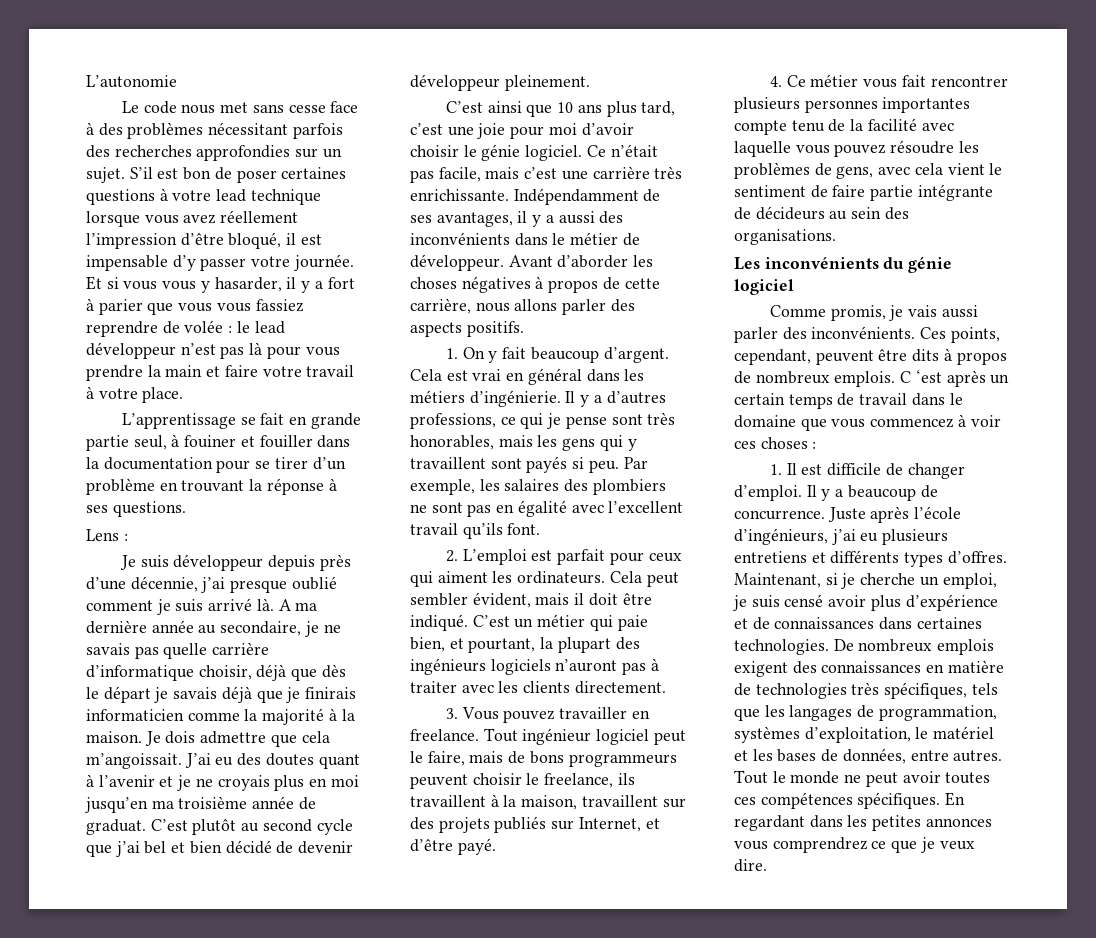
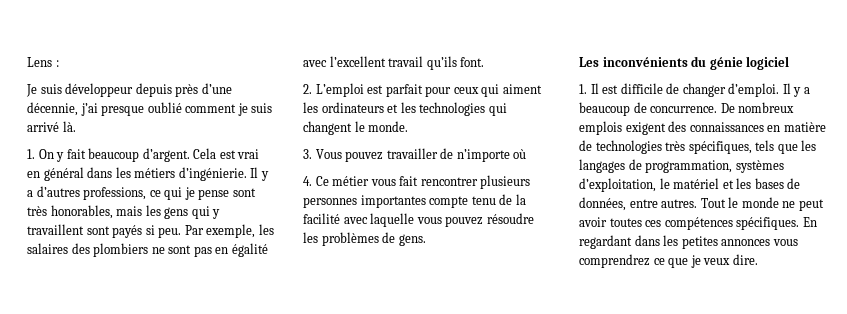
- L’autonomie
- Le code nous met sans cesse face à des problèmes nécessitant parfois des recherches approfondies sur un sujet. S’il est bon de poser certaines questions à votre lead technique lorsque vous avez réellement l’impression d’être bloqué, il est impensable d’y passer votre journée. Et si vous vous y hasarder, il y a fort à parier que vous vous fassiez reprendre de volée : le lead développeur n’est pas là pour vous prendre la main et faire votre travail à votre place.
- L’apprentissage se fait en grande partie seul, à fouiner et fouiller dans la documentation pour se tirer d’un problème en trouvant la réponse à ses questions.
- A ma dernière année au secondaire, je ne savais pas quelle carrière d’informatique choisir, déjà que dès le départ je savais déjà que je finirais informaticien comme la majorité à la maison. Je dois admettre que cela m’angoissait. J’ai eu des doutes quant à l’avenir et je ne croyais plus en moi jusqu’en ma troisième année de graduat. C’est plutôt au second cycle que j’ai bel et bien décidé de devenir développeur pleinement.
- C’est ainsi que 10 ans plus tard, c’est une joie pour moi d’avoir choisir le génie logiciel. Ce n’était pas facile, mais c’est une carrière très enrichissante. Indépendamment de ses avantages, il y a aussi des inconvénients dans le métier de développeur. Avant d’aborder les choses négatives à propos de cette carrière, nous allons parler des aspects positifs.
- 2. L’emploi est parfait pour ceux qui aiment les ordinateurs. Cela peut sembler évident, mais il doit être indiqué. C’est un métier qui paie bien, et pourtant, la plupart des ingénieurs logiciels n’auront pas à traiter avec les clients directement.
- 3. Vous pouvez travailler en freelance. Tout ingénieur logiciel peut le faire, mais de bons programmeurs peuvent choisir le freelance, ils travaillent à la maison, travaillent sur des projets publiés sur Internet, et d’être payé.
+ 2. L’emploi est parfait pour ceux qui aiment les ordinateurs et les technologies qui changent le monde.
+ 3. Vous pouvez travailler de n’importe où
- 4. Ce métier vous fait rencontrer plusieurs personnes importantes compte tenu de la facilité avec laquelle vous pouvez résoudre les problèmes de gens, avec cela vient le sentiment de faire partie intégrante de décideurs au sein des organisations.
+ 4. Ce métier vous fait rencontrer plusieurs personnes importantes compte tenu de la facilité avec laquelle vous pouvez résoudre les problèmes de gens.
- Comme promis, je vais aussi parler des inconvénients. Ces points, cependant, peuvent être dits à propos de nombreux emplois. C ‘est après un certain temps de travail dans le domaine que vous commencez à voir ces choses :
- Juste après l’école d’ingénieurs, j’ai eu plusieurs entretiens et différents types d’offres. Maintenant, si je cherche un emploi, je suis censé avoir plus d’expérience et de connaissances dans certaines technologies.

